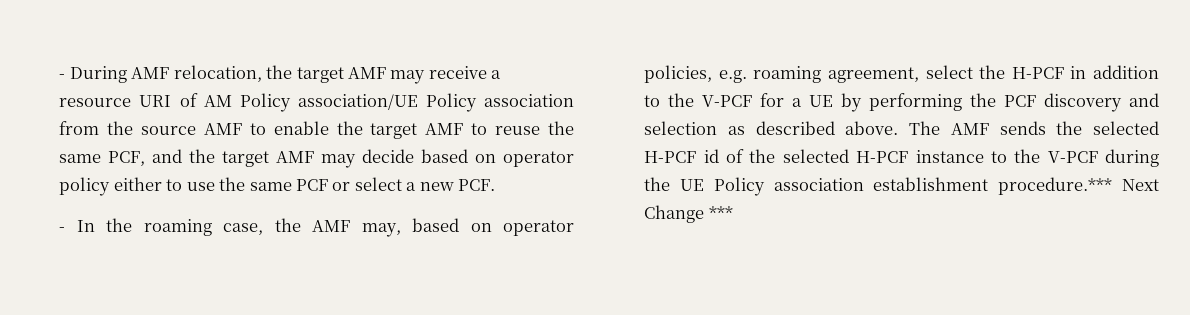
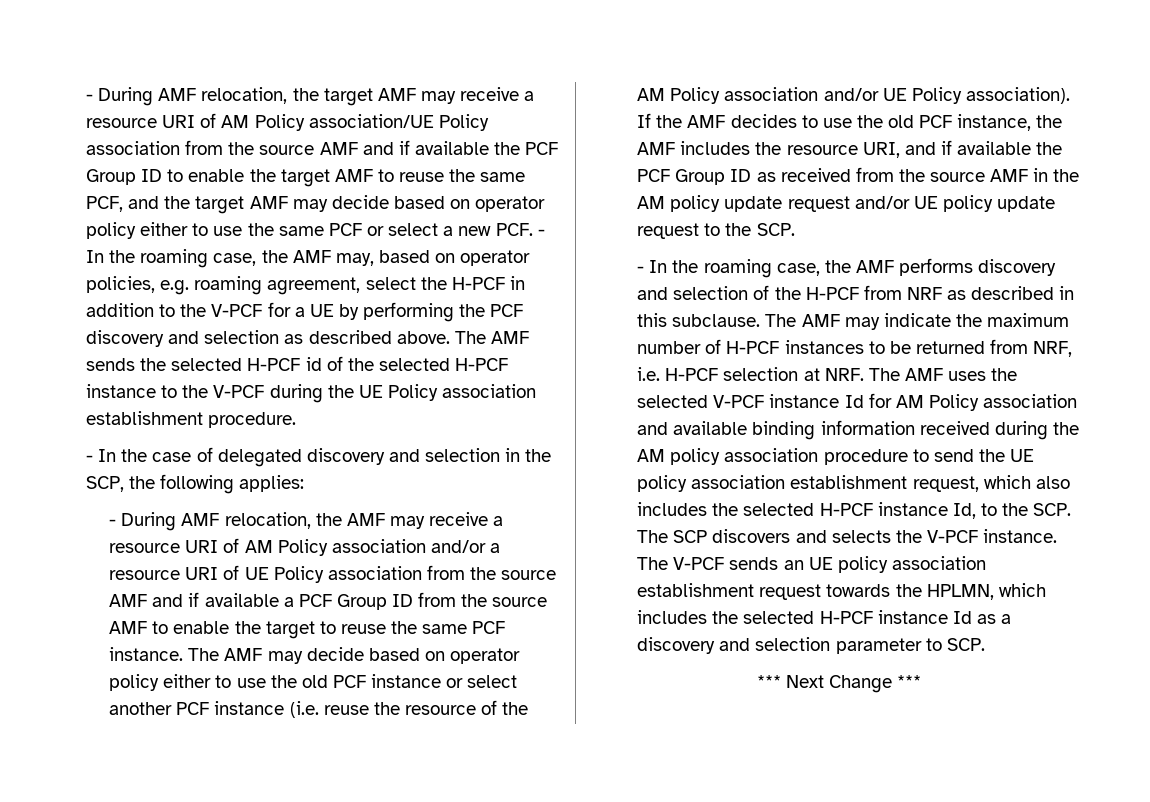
- - During AMF relocation, the target AMF may receive a resource URI of AM Policy association/UE Policy association from the source AMF to enable the target AMF to reuse the same PCF, and the target AMF may decide based on operator policy either to use the same PCF or select a new PCF.
- - In the roaming case, the AMF may, based on operator policies, e.g. roaming agreement, select the H-PCF in addition to the V-PCF for a UE by performing the PCF discovery and selection as described above.
+ - During AMF relocation, the target AMF may receive a resource URI of AM Policy association/UE Policy association from the source AMF and if available the PCF Group ID to enable the target AMF to reuse the same PCF, and the target AMF may decide based on operator policy either to use the same PCF or select a new PCF. - In the roaming case, the AMF may, based on operator policies, e.g. roaming agreement, select the H-PCF in addition to the V-PCF for a UE by performing the PCF discovery and selection as described above.
- The AMF sends the selected H-PCF id of the selected H-PCF instance to the V-PCF during the UE Policy association establishment procedure.*** Next Change ***
+ The AMF sends the selected H-PCF id of the selected H-PCF instance to the V-PCF during the UE Policy association establishment procedure.
+ - In the case of delegated discovery and selection in the SCP, the following applies:
+ - During AMF relocation, the AMF may receive a resource URI of AM Policy association and/or a resource URI of UE Policy association from the source AMF and if available a PCF Group ID from the source AMF to enable the target to reuse the same PCF instance. The AMF may decide based on operator policy either to use the old PCF instance or select another PCF instance (i.e. reuse the resource of the AM Policy association and/or UE Policy association). If the AMF decides to use the old PCF instance, the AMF includes the resource URI, and if available the PCF Group ID as received from the source AMF in the AM policy update request and/or UE policy update request to the SCP.
+ - In the roaming case, the AMF performs discovery and selection of the H-PCF from NRF as described in this subclause. The AMF may indicate the maximum number of H-PCF instances to be returned from NRF, i.e. H-PCF selection at NRF. The AMF uses the selected V-PCF instance Id for AM Policy association and available binding information received during the AM policy association procedure to send the UE policy association establishment request, which also includes the selected H-PCF instance Id, to the SCP. The SCP discovers and selects the V-PCF instance. The V-PCF sends an UE policy association establishment request towards the HPLMN, which includes the selected H-PCF instance Id as a discovery and selection parameter to SCP.
+ *** Next Change ***

